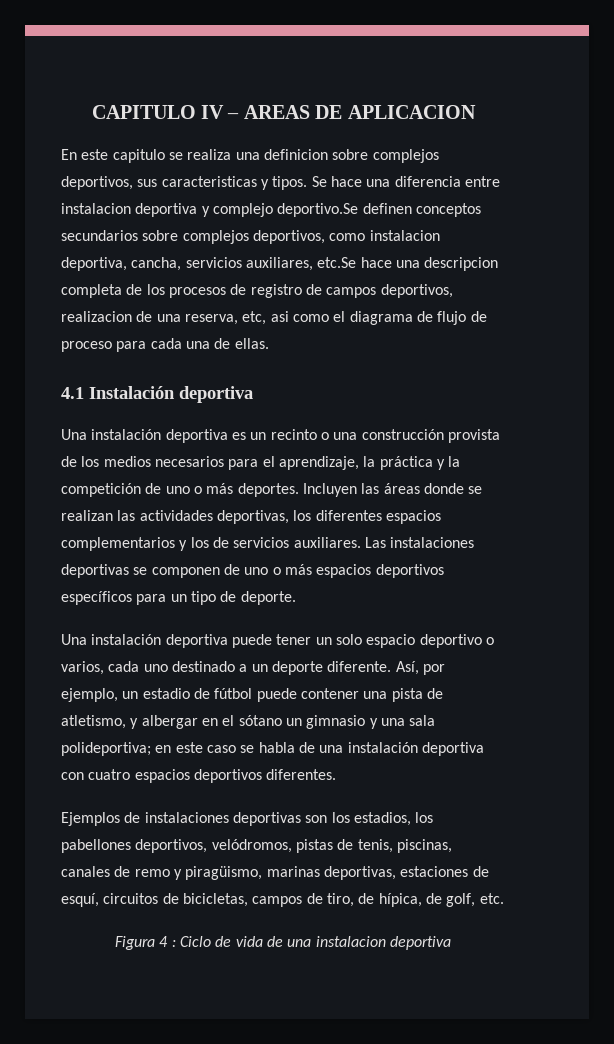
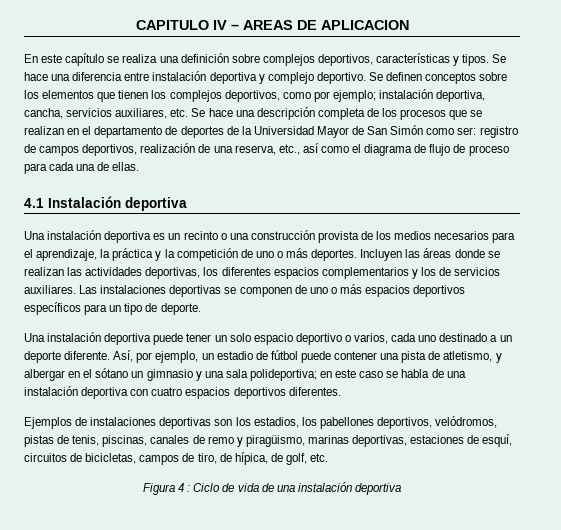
- En este capitulo se realiza una definicion sobre complejos deportivos, sus caracteristicas y tipos.
+ En este capítulo se realiza una definición sobre complejos deportivos, características y tipos.
- Se hace una diferencia entre instalacion deportiva y complejo deportivo.Se definen conceptos secundarios sobre complejos deportivos, como instalacion deportiva, cancha, servicios auxiliares, etc.Se hace una descripcion completa de los procesos de registro de campos deportivos, realizacion de una reserva, etc, asi como el diagrama de flujo de proceso para cada una de ellas.
+ Se hace una diferencia entre instalación deportiva y complejo deportivo. Se definen conceptos sobre los elementos que tienen los complejos deportivos, como por ejemplo; instalación deportiva, cancha, servicios auxiliares, etc. Se hace una descripción completa de los procesos que se realizan en el departamento de deportes de la Universidad Mayor de San Simón como ser: registro de campos deportivos, realización de una reserva, etc., así como el diagrama de flujo de proceso para cada una de ellas.
- Figura 4 : Ciclo de vida de una instalacion deportiva
+ Figura 4 : Ciclo de vida de una instalación deportiva

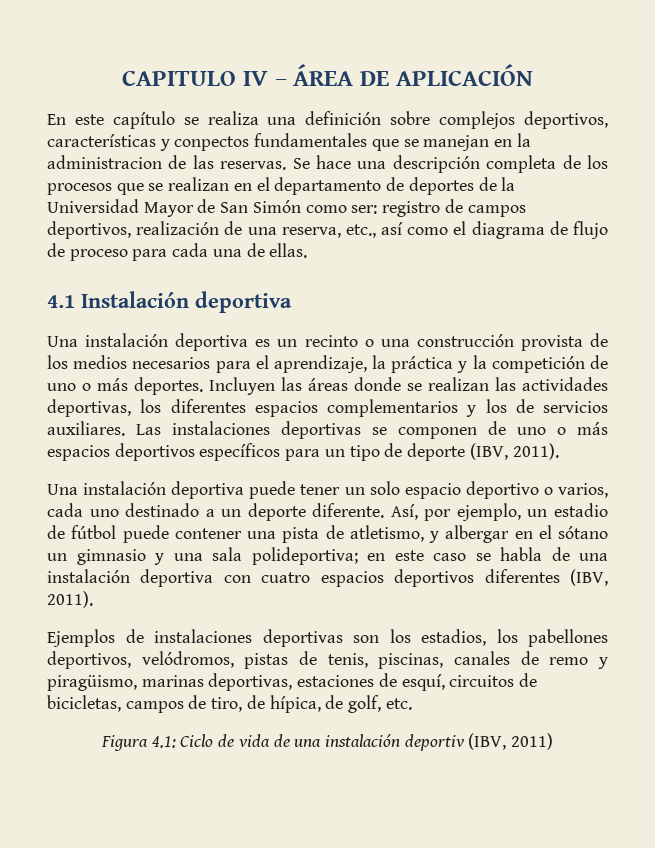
- CAPITULO IV – AREAS DE APLICACION
+ CAPITULO IV – ÁREA DE APLICACIÓN
- En este capítulo se realiza una definición sobre complejos deportivos, características y tipos. Se hace una diferencia entre instalación deportiva y complejo deportivo. Se definen conceptos sobre los elementos que tienen los complejos deportivos, como por ejemplo; instalación deportiva, cancha, servicios auxiliares, etc. Se hace una descripción completa de los procesos que se realizan en el departamento de deportes de la Universidad Mayor de San Simón como ser: registro de campos deportivos, realización de una reserva, etc., así como el diagrama de flujo de proceso para cada una de ellas.
+ En este capítulo se realiza una definición sobre complejos deportivos, características y conpectos fundamentales que se manejan en la administracion de las reservas. Se hace una descripción completa de los procesos que se realizan en el departamento de deportes de la Universidad Mayor de San Simón como ser: registro de campos deportivos, realización de una reserva, etc., así como el diagrama de flujo de proceso para cada una de ellas.
- Las instalaciones deportivas se componen de uno o más espacios deportivos específicos para un tipo de deporte.
+ Las instalaciones deportivas se componen de uno o más espacios deportivos específicos para un tipo de deporte (IBV, 2011).
- Así, por ejemplo, un estadio de fútbol puede contener una pista de atletismo, y albergar en el sótano un gimnasio y una sala polideportiva; en este caso se habla de una instalación deportiva con cuatro espacios deportivos diferentes.
+ Así, por ejemplo, un estadio de fútbol puede contener una pista de atletismo, y albergar en el sótano un gimnasio y una sala polideportiva; en este caso se habla de una instalación deportiva con cuatro espacios deportivos diferentes (IBV, 2011).
- Figura 4 : Ciclo de vida de una instalación deportiva
+ Figura 4.1: Ciclo de vida de una instalación deportiv (IBV, 2011)

